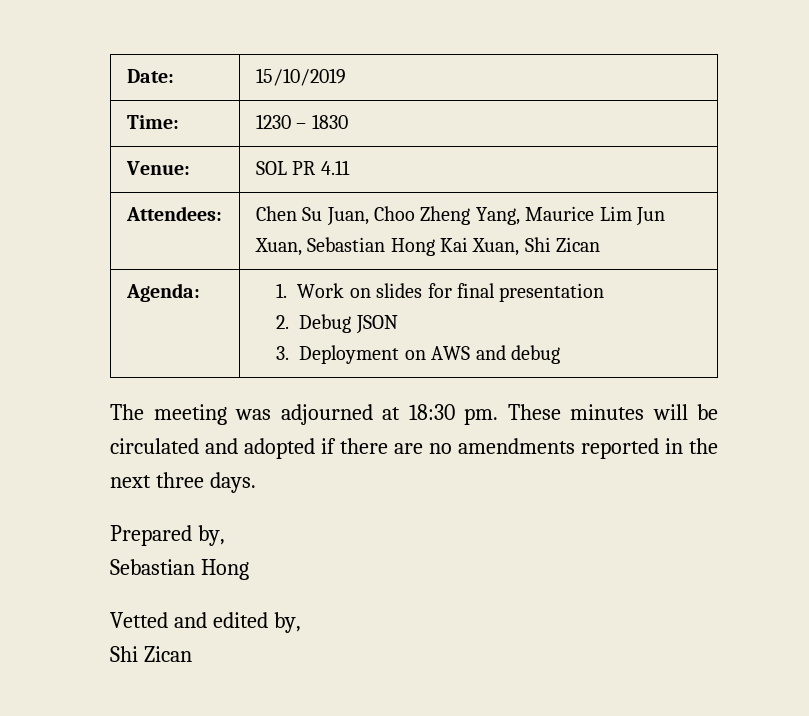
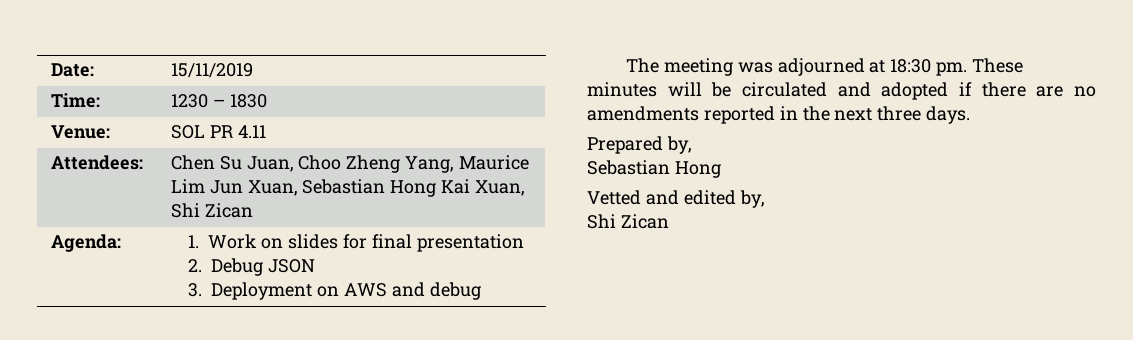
- Date: | 15/10/2019
+ Date: | 15/11/2019

